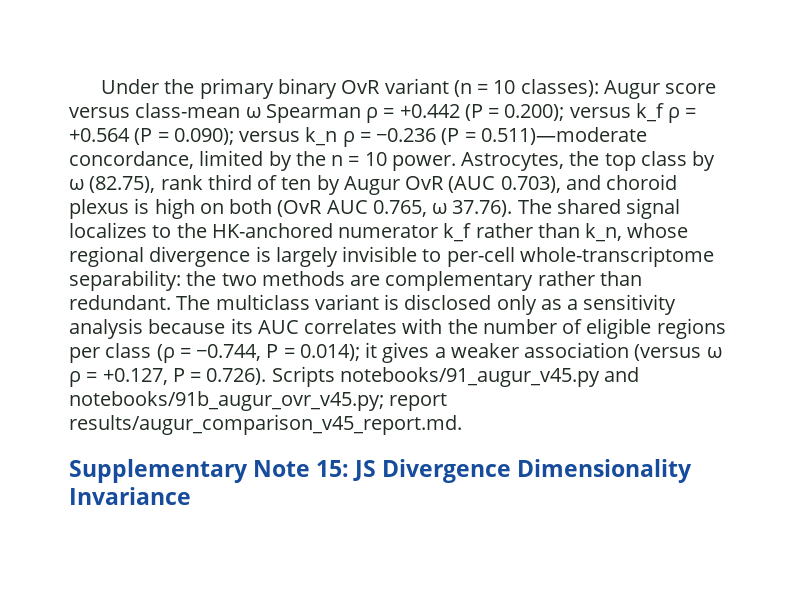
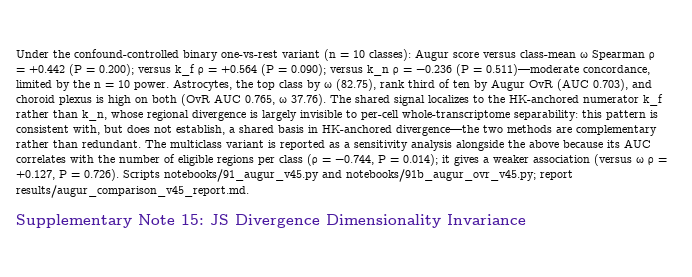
- Under the primary binary OvR variant (n = 10 classes): Augur score versus class-mean ω Spearman ρ = +0.442 (P = 0.200); versus k_f ρ = +0.564 (P = 0.090); versus k_n ρ = −0.236 (P = 0.511)—moderate concordance, limited by the n = 10 power.
+ Under the confound-controlled binary one-vs-rest variant (n = 10 classes): Augur score versus class-mean ω Spearman ρ = +0.442 (P = 0.200); versus k_f ρ = +0.564 (P = 0.090); versus k_n ρ = −0.236 (P = 0.511)—moderate concordance, limited by the n = 10 power.
- Astrocytes, the top class by ω (82.75), rank third of ten by Augur OvR (AUC 0.703), and choroid plexus is high on both (OvR AUC 0.765, ω 37.76). The shared signal localizes to the HK-anchored numerator k_f rather than k_n, whose regional divergence is largely invisible to per-cell whole-transcriptome separability: the two methods are complementary rather than redundant.
+ Astrocytes, the top class by ω (82.75), rank third of ten by Augur OvR (AUC 0.703), and choroid plexus is high on both (OvR AUC 0.765, ω 37.76). The shared signal localizes to the HK-anchored numerator k_f rather than k_n, whose regional divergence is largely invisible to per-cell whole-transcriptome separability: this pattern is consistent with, but does not establish, a shared basis in HK-anchored divergence—the two methods are complementary rather than redundant.
- The multiclass variant is disclosed only as a sensitivity analysis because its AUC correlates with the number of eligible regions per class (ρ = −0.744, P = 0.014); it gives a weaker association (versus ω ρ = +0.127, P = 0.726). Scripts notebooks/91_augur_v45.py and notebooks/91b_augur_ovr_v45.py; report results/augur_comparison_v45_report.md.
+ The multiclass variant is reported as a sensitivity analysis alongside the above because its AUC correlates with the number of eligible regions per class (ρ = −0.744, P = 0.014); it gives a weaker association (versus ω ρ = +0.127, P = 0.726). Scripts notebooks/91_augur_v45.py and notebooks/91b_augur_ovr_v45.py; report results/augur_comparison_v45_report.md.

